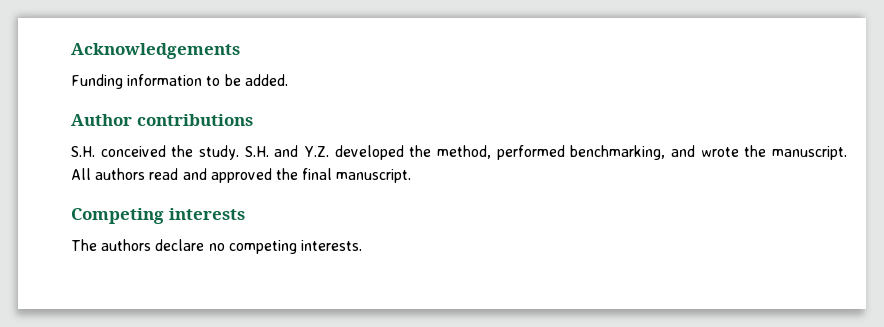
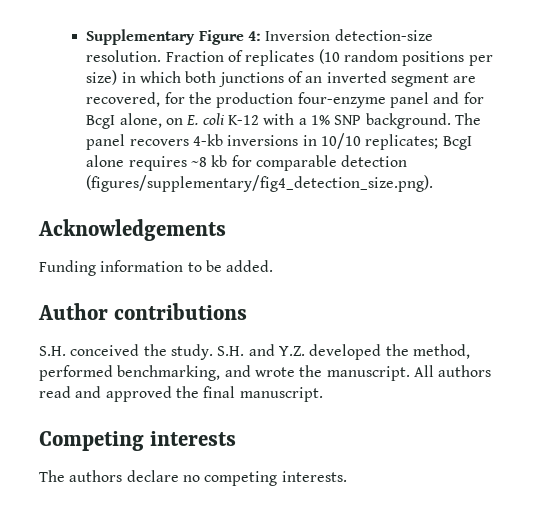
+ Supplementary Figure 4: Inversion detection-size resolution. Fraction of replicates (10 random positions per size) in which both junctions of an inverted segment are recovered, for the production four-enzyme panel and for BcgI alone, on E. coli K-12 with a 1% SNP background. The panel recovers 4-kb inversions in 10/10 replicates; BcgI alone requires ~8 kb for comparable detection (figures/supplementary/fig4_detection_size.png).

